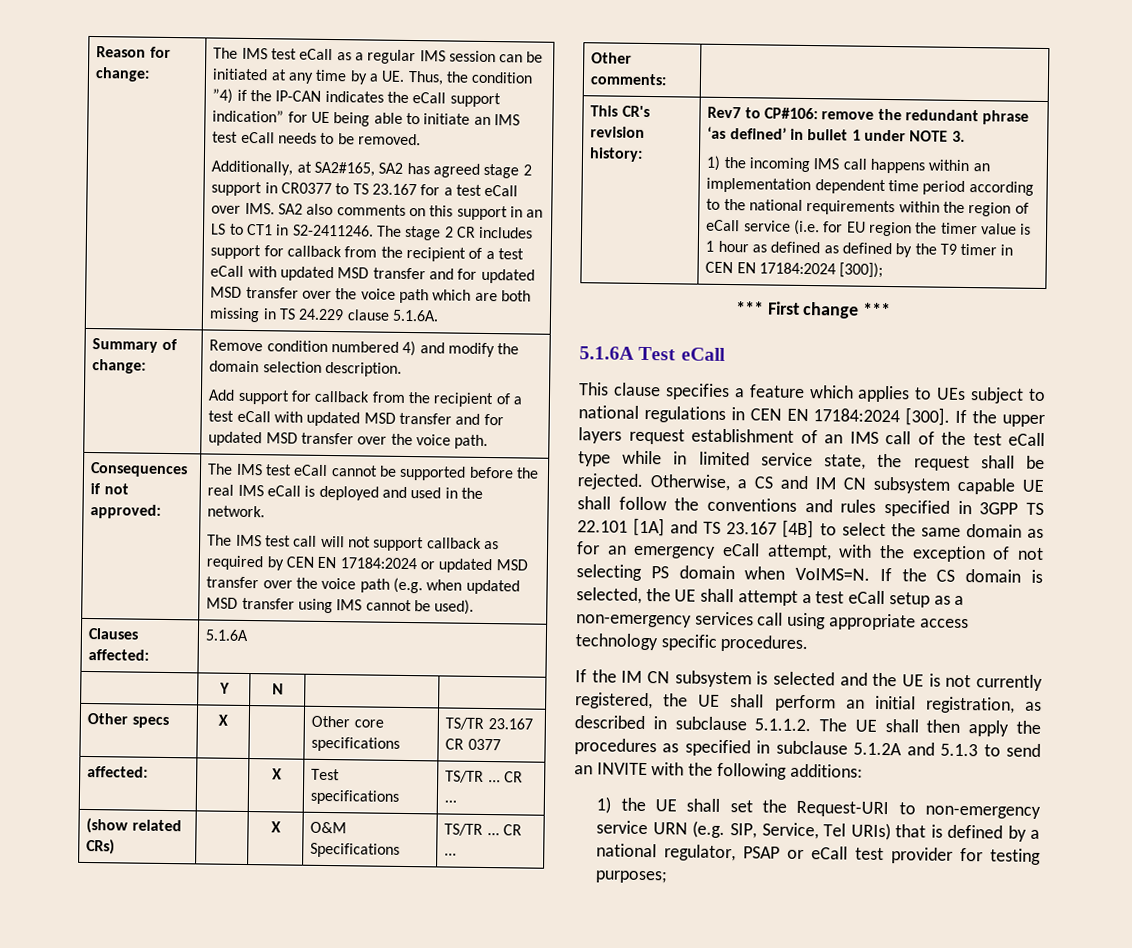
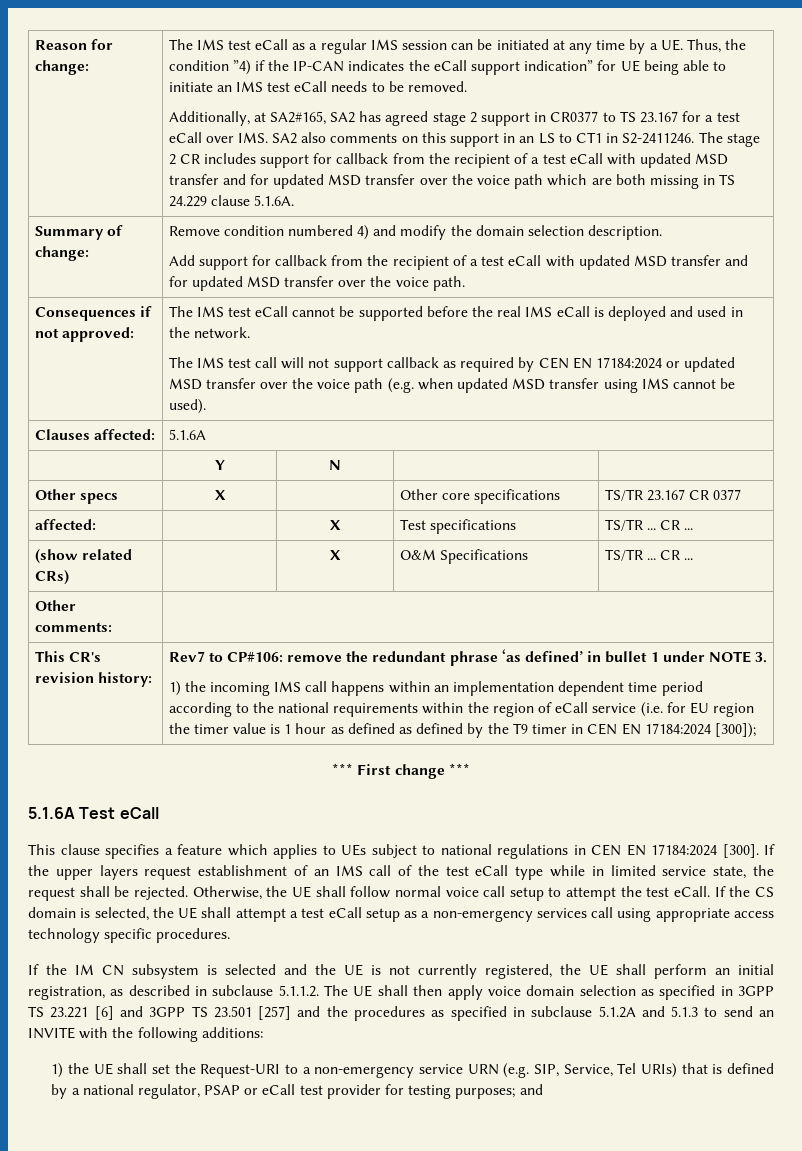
- Otherwise, a CS and IM CN subsystem capable UE shall follow the conventions and rules specified in 3GPP TS 22.101 [1A] and TS 23.167 [4B] to select the same domain as for an emergency eCall attempt, with the exception of not selecting PS domain when VoIMS=N.
+ Otherwise, the UE shall follow normal voice call setup to attempt the test eCall.
- If the IM CN subsystem is selected and the UE is not currently registered, the UE shall perform an initial registration, as described in subclause 5.1.1.2. The UE shall then apply the procedures as specified in subclause 5.1.2A and 5.1.3 to send an INVITE with the following additions:
+ If the IM CN subsystem is selected and the UE is not currently registered, the UE shall perform an initial registration, as described in subclause 5.1.1.2. The UE shall then apply voice domain selection as specified in 3GPP TS 23.221 [6] and 3GPP TS 23.501 [257] and the procedures as specified in subclause 5.1.2A and 5.1.3 to send an INVITE with the following additions:
- 1) the UE shall set the Request-URI to non-emergency service URN (e.g. SIP, Service, Tel URIs) that is defined by a national regulator, PSAP or eCall test provider for testing purposes;
+ 1) the UE shall set the Request-URI to a non-emergency service URN (e.g. SIP, Service, Tel URIs) that is defined by a national regulator, PSAP or eCall test provider for testing purposes; and

